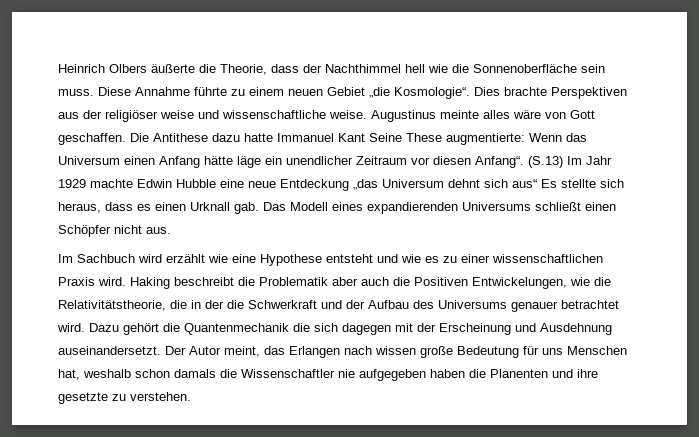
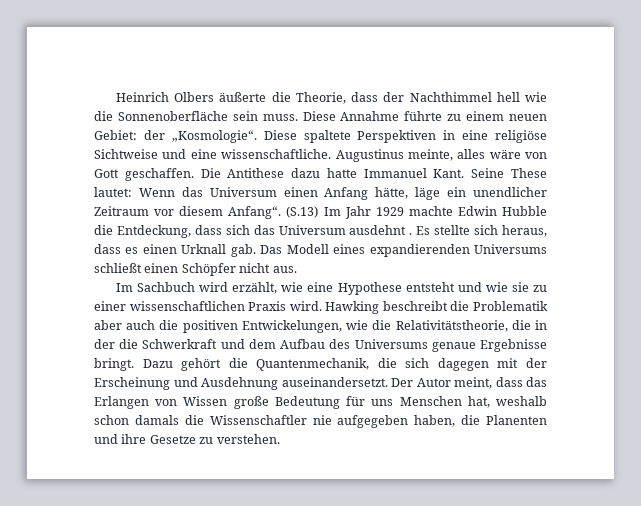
- Diese Annahme führte zu einem neuen Gebiet „die Kosmologie“. Dies brachte Perspektiven aus der religiöser weise und wissenschaftliche weise. Augustinus meinte alles wäre von Gott geschaffen.
+ Diese Annahme führte zu einem neuen Gebiet: der „Kosmologie“. Diese spaltete Perspektiven in eine religiöse Sichtweise und eine wissenschaftliche. Augustinus meinte, alles wäre von Gott geschaffen.
- Die Antithese dazu hatte Immanuel Kant Seine These augmentierte: Wenn das Universum einen Anfang hätte läge ein unendlicher Zeitraum vor diesen Anfang“.
+ Die Antithese dazu hatte Immanuel Kant. Seine These lautet: Wenn das Universum einen Anfang hätte, läge ein unendlicher Zeitraum vor diesem Anfang“.
- (S.13) Im Jahr 1929 machte Edwin Hubble eine neue Entdeckung „das Universum dehnt sich aus“ Es stellte sich heraus, dass es einen Urknall gab.
+ (S.13) Im Jahr 1929 machte Edwin Hubble die Entdeckung, dass sich das Universum ausdehnt . Es stellte sich heraus, dass es einen Urknall gab.
- Im Sachbuch wird erzählt wie eine Hypothese entsteht und wie es zu einer wissenschaftlichen Praxis wird.
+ Im Sachbuch wird erzählt, wie eine Hypothese entsteht und wie sie zu einer wissenschaftlichen Praxis wird.
- Haking beschreibt die Problematik aber auch die Positiven Entwickelungen, wie die Relativitätstheorie, die in der die Schwerkraft und der Aufbau des Universums genauer betrachtet wird.
+ Hawking beschreibt die Problematik aber auch die positiven Entwickelungen, wie die Relativitätstheorie, die in der die Schwerkraft und dem Aufbau des Universums genaue Ergebnisse bringt.
- Dazu gehört die Quantenmechanik die sich dagegen mit der Erscheinung und Ausdehnung auseinandersetzt.
+ Dazu gehört die Quantenmechanik, die sich dagegen mit der Erscheinung und Ausdehnung auseinandersetzt.
- Der Autor meint, das Erlangen nach wissen große Bedeutung für uns Menschen hat, weshalb schon damals die Wissenschaftler nie aufgegeben haben die Planenten und ihre gesetzte zu verstehen.
+ Der Autor meint, dass das Erlangen von Wissen große Bedeutung für uns Menschen hat, weshalb schon damals die Wissenschaftler nie aufgegeben haben, die Planenten und ihre Gesetze zu verstehen.

